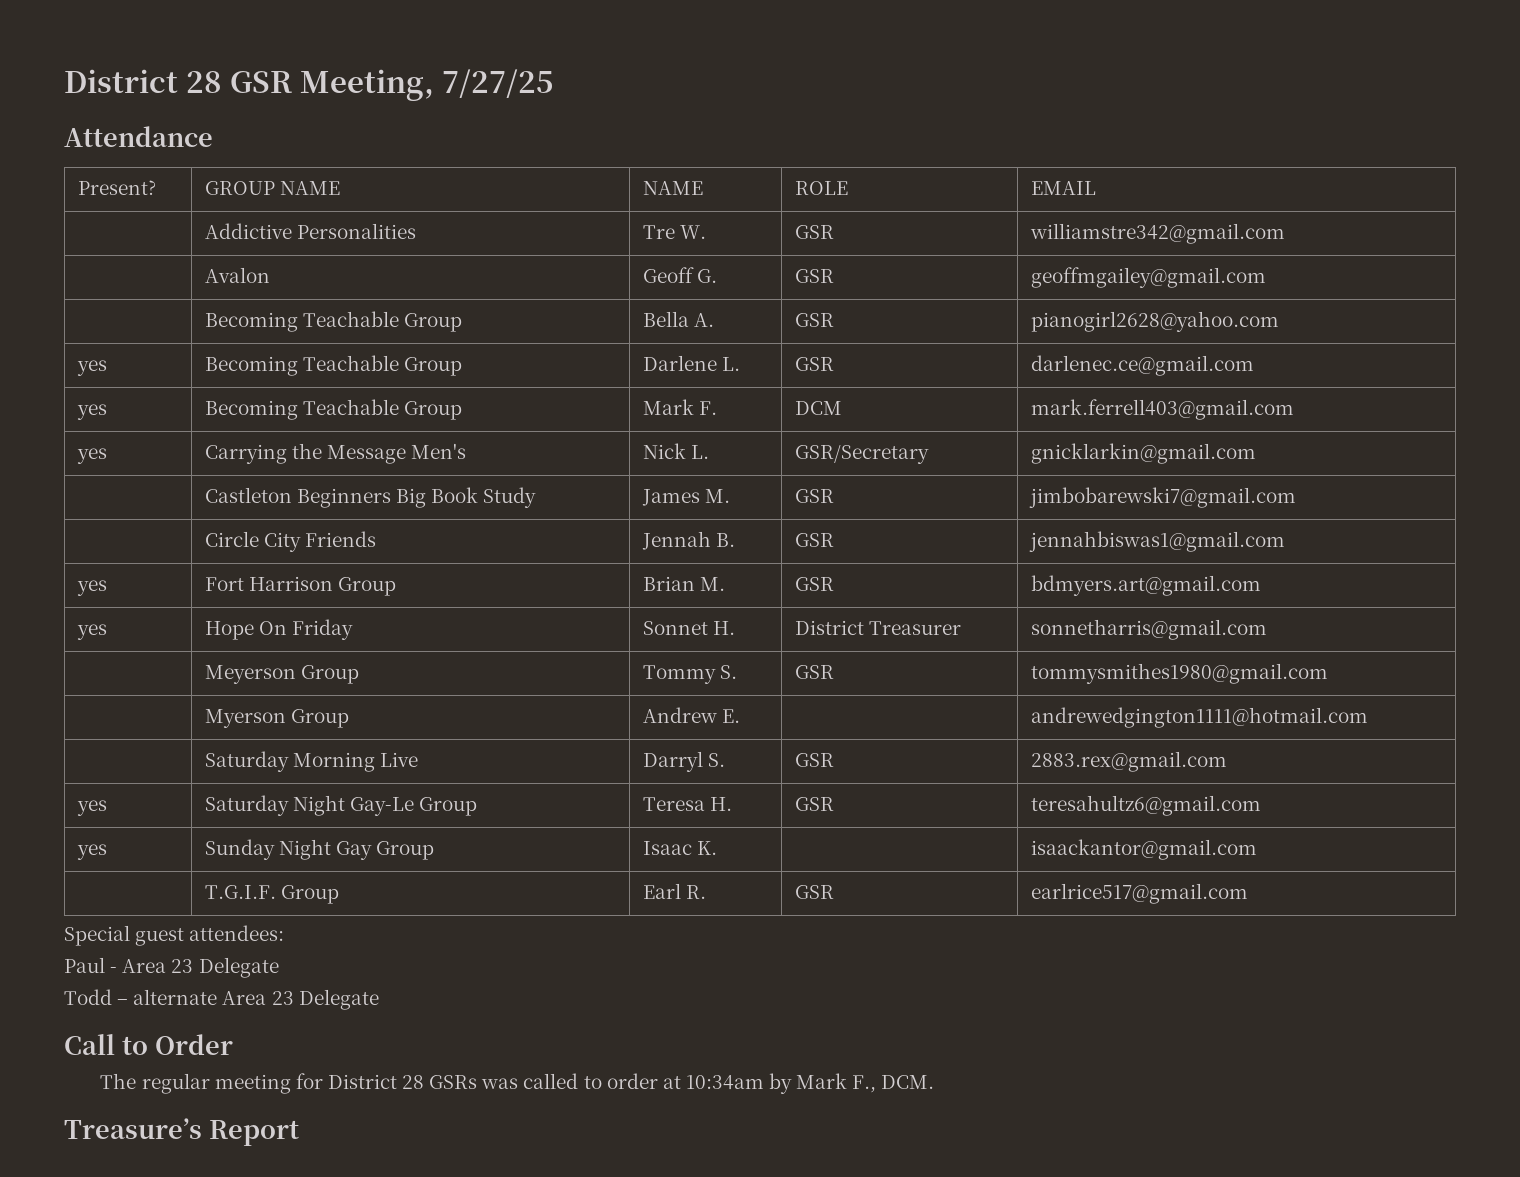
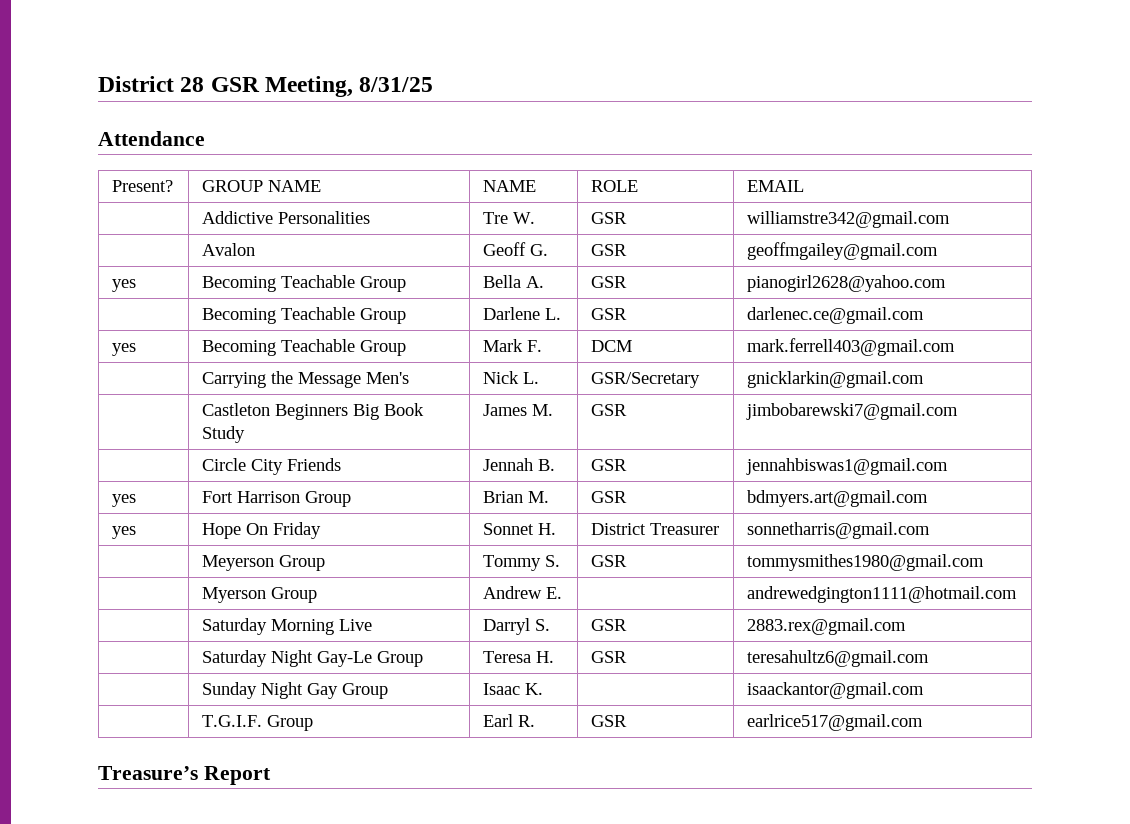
- District 28 GSR Meeting, 7/27/25
+ District 28 GSR Meeting, 8/31/25
- | Becoming Teachable Group | Bella A. | GSR | pianogirl2628@yahoo.com
+ yes | Becoming Teachable Group | Bella A. | GSR | pianogirl2628@yahoo.com
- yes | Becoming Teachable Group | Darlene L. | GSR | darlenec.ce@gmail.com
+ | Becoming Teachable Group | Darlene L. | GSR | darlenec.ce@gmail.com
- yes | Carrying the Message Men's | Nick L. | GSR/Secretary | gnicklarkin@gmail.com
+ | Carrying the Message Men's | Nick L. | GSR/Secretary | gnicklarkin@gmail.com
- yes | Saturday Night Gay-Le Group | Teresa H. | GSR | teresahultz6@gmail.com
+ | Saturday Night Gay-Le Group | Teresa H. | GSR | teresahultz6@gmail.com
- yes | Sunday Night Gay Group | Isaac K. | | isaackantor@gmail.com
+ | Sunday Night Gay Group | Isaac K. | | isaackantor@gmail.com
- Special guest attendees:
- Paul - Area 23 Delegate
- Todd – alternate Area 23 Delegate
- Call to Order
- The regular meeting for District 28 GSRs was called to order at 10:34am by Mark F., DCM.

